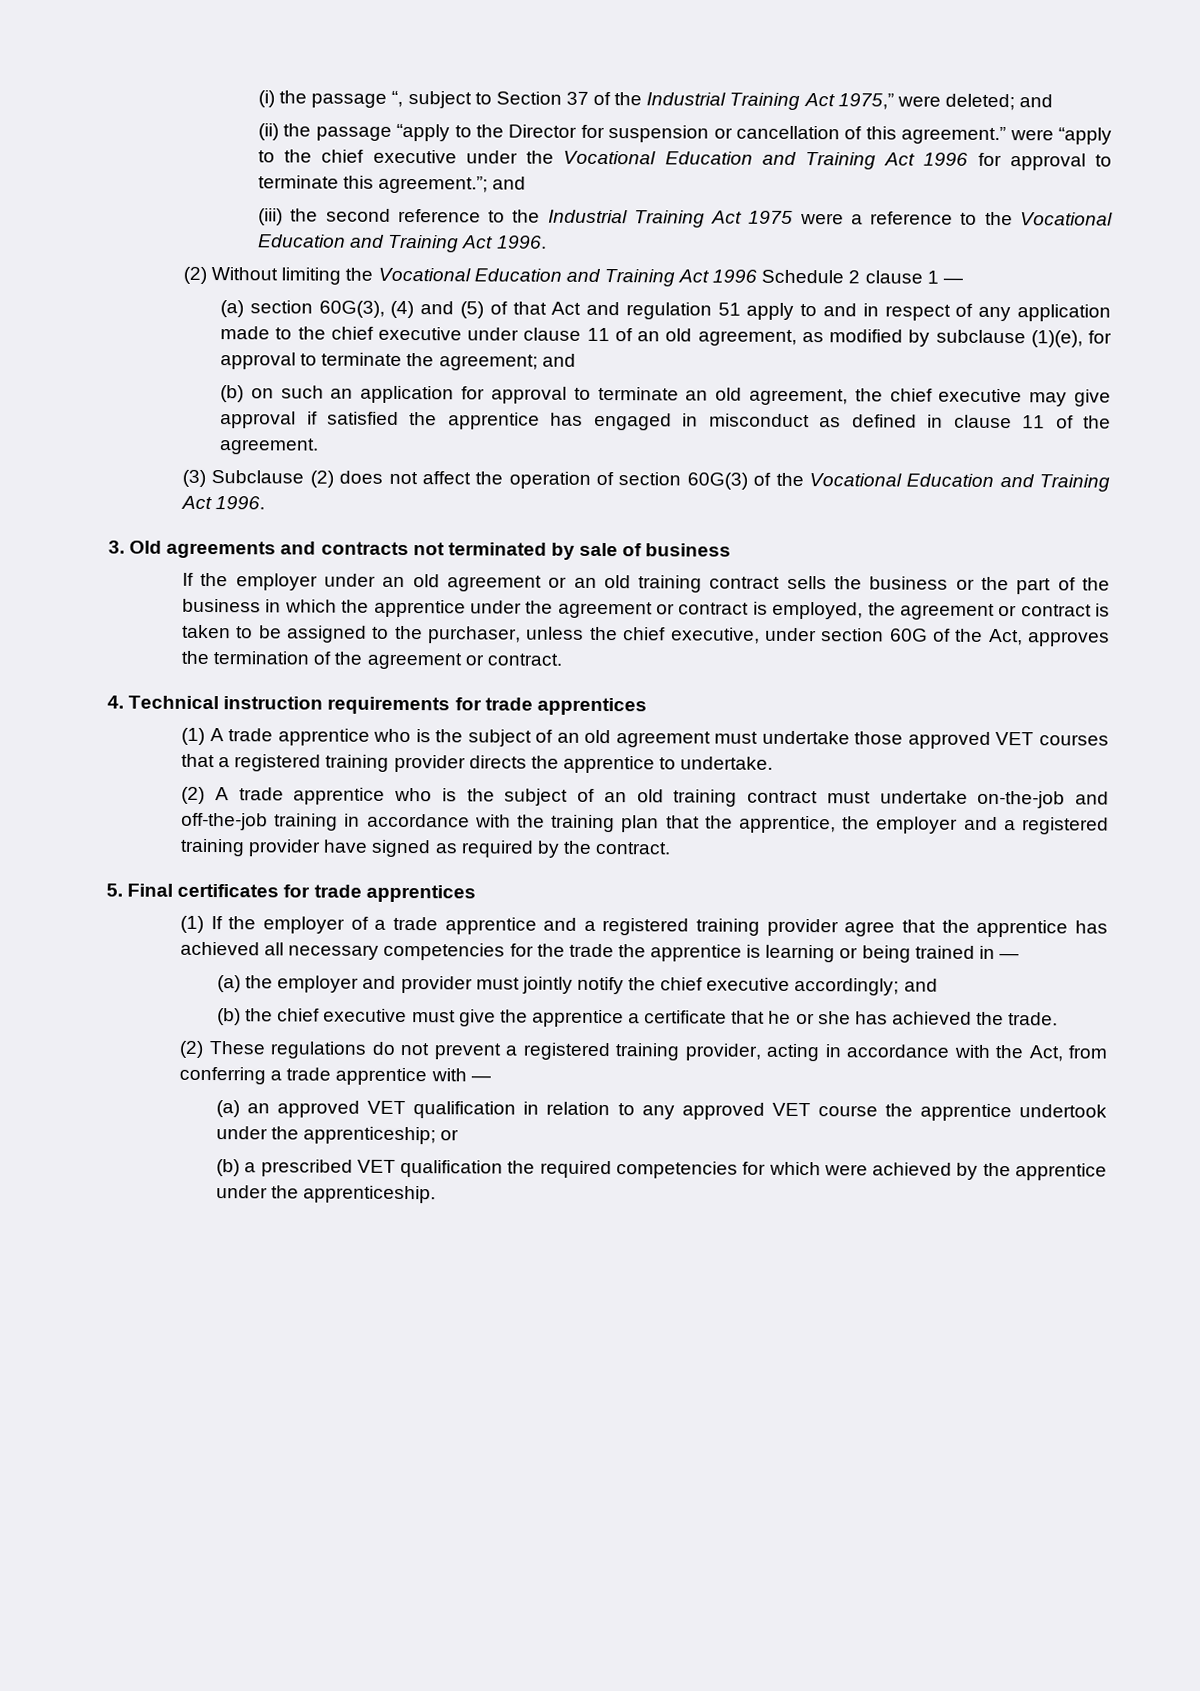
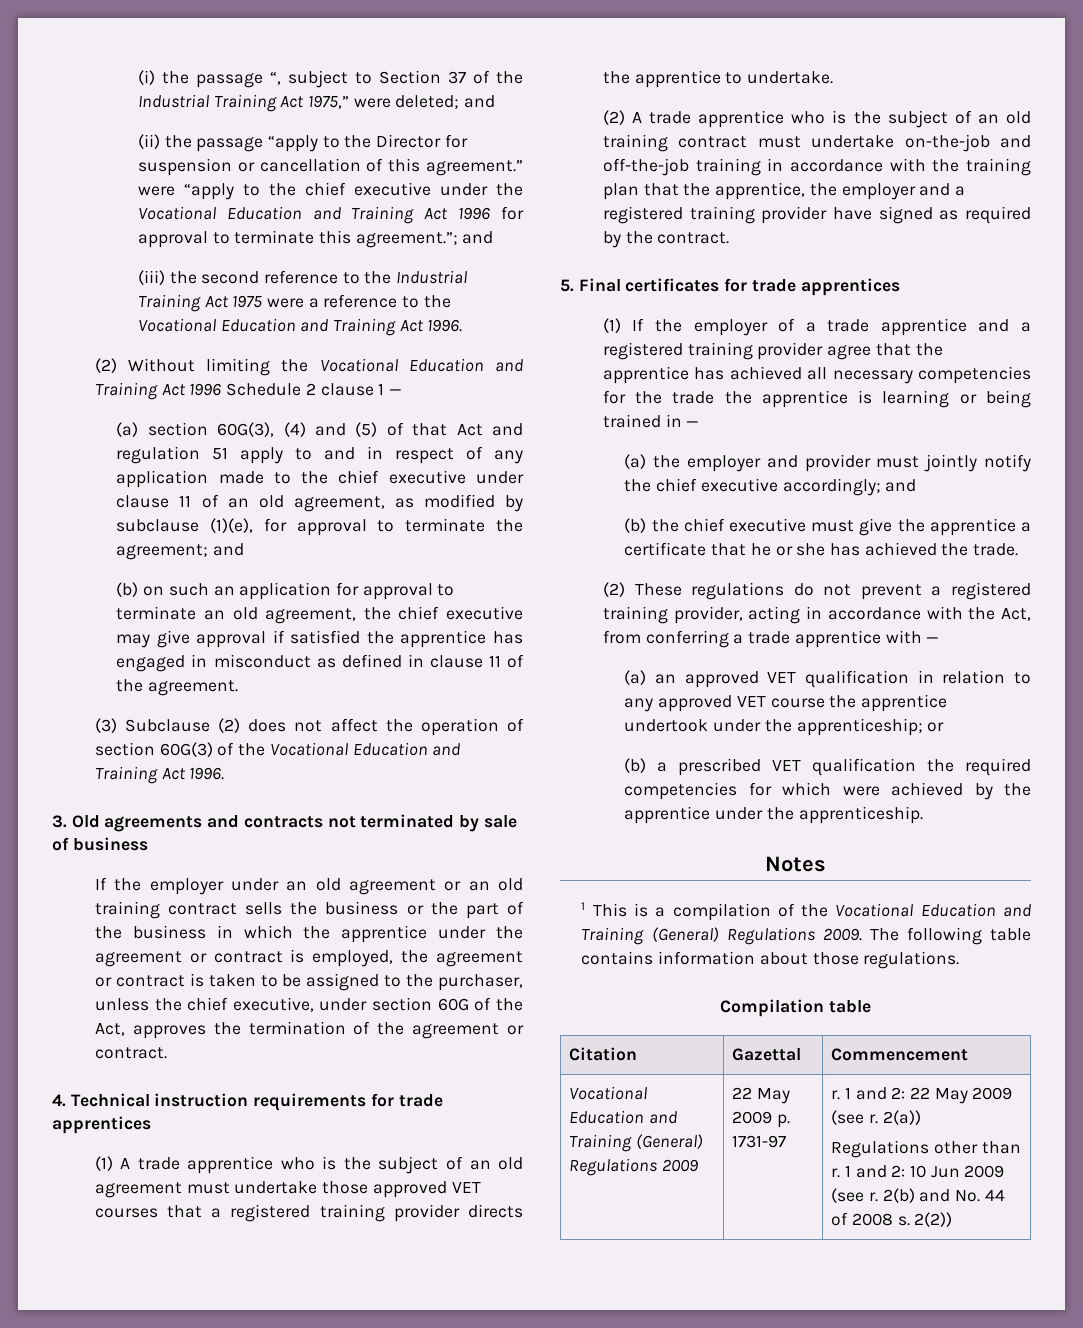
+ Notes
+ 1 This is a compilation of the Vocational Education and Training (General) Regulations 2009. The following table contains information about those regulations.
+ Compilation table
+ Citation | Gazettal | Commencement
+ Vocational Education and Training (General) Regulations 2009 | 22 May 2009 p. 1731-97 | r. 1 and 2: 22 May 2009 (see r. 2(a))
+ Regulations other than r. 1 and 2: 10 Jun 2009 (see r. 2(b) and No. 44 of 2008 s. 2(2))

